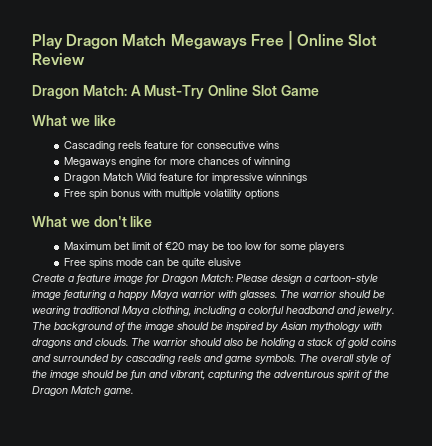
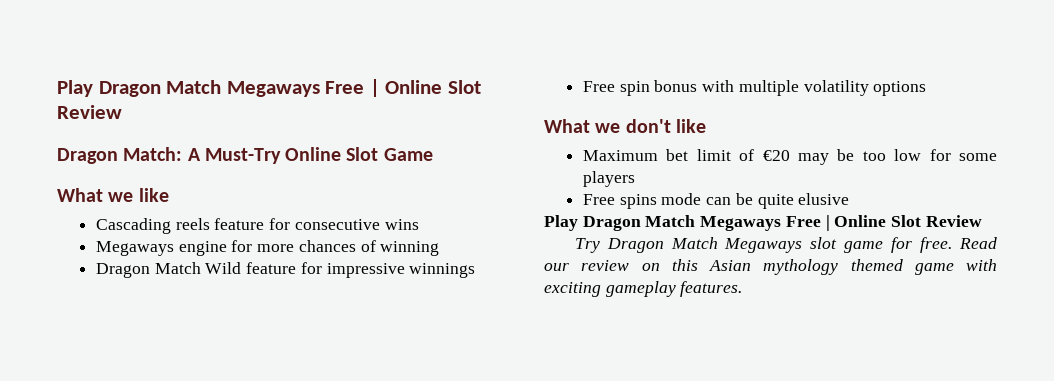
  Free spins mode can be quite elusive
- Create a feature image for Dragon Match: Please design a cartoon-style image featuring a happy Maya warrior with glasses. The warrior should be wearing traditional Maya clothing, including a colorful headband and jewelry. The background of the image should be inspired by Asian mythology with dragons and clouds. The warrior should also be holding a stack of gold coins and surrounded by cascading reels and game symbols. The overall style of the image should be fun and vibrant, capturing the adventurous spirit of the Dragon Match game.
+ Play Dragon Match Megaways Free | Online Slot Review
+ Try Dragon Match Megaways slot game for free. Read our review on this Asian mythology themed game with exciting gameplay features.

